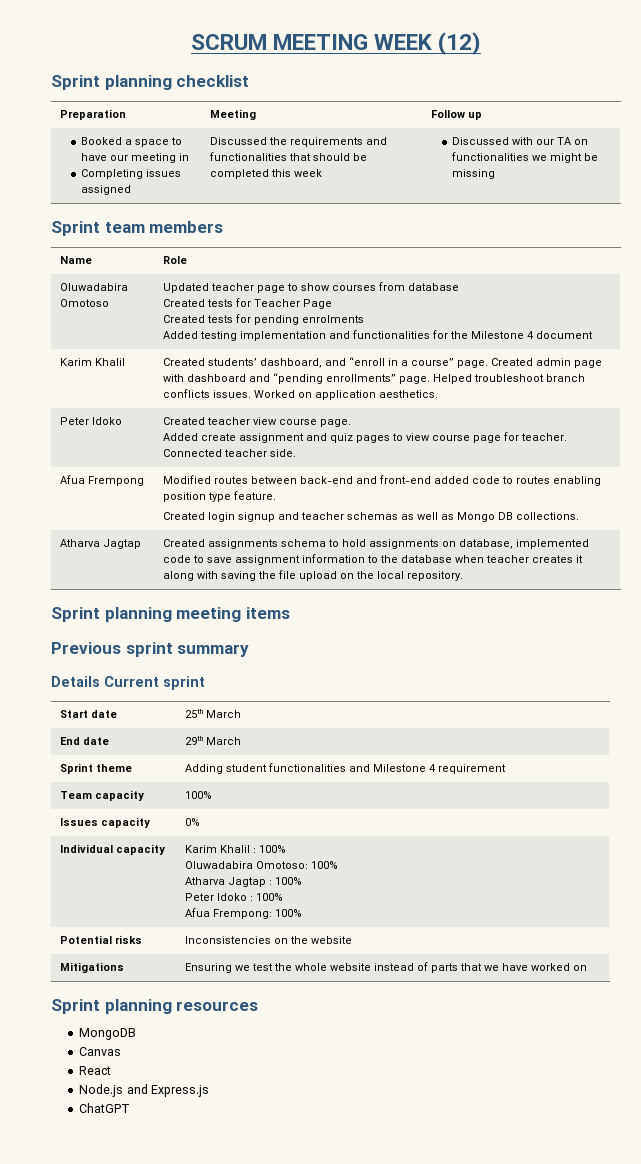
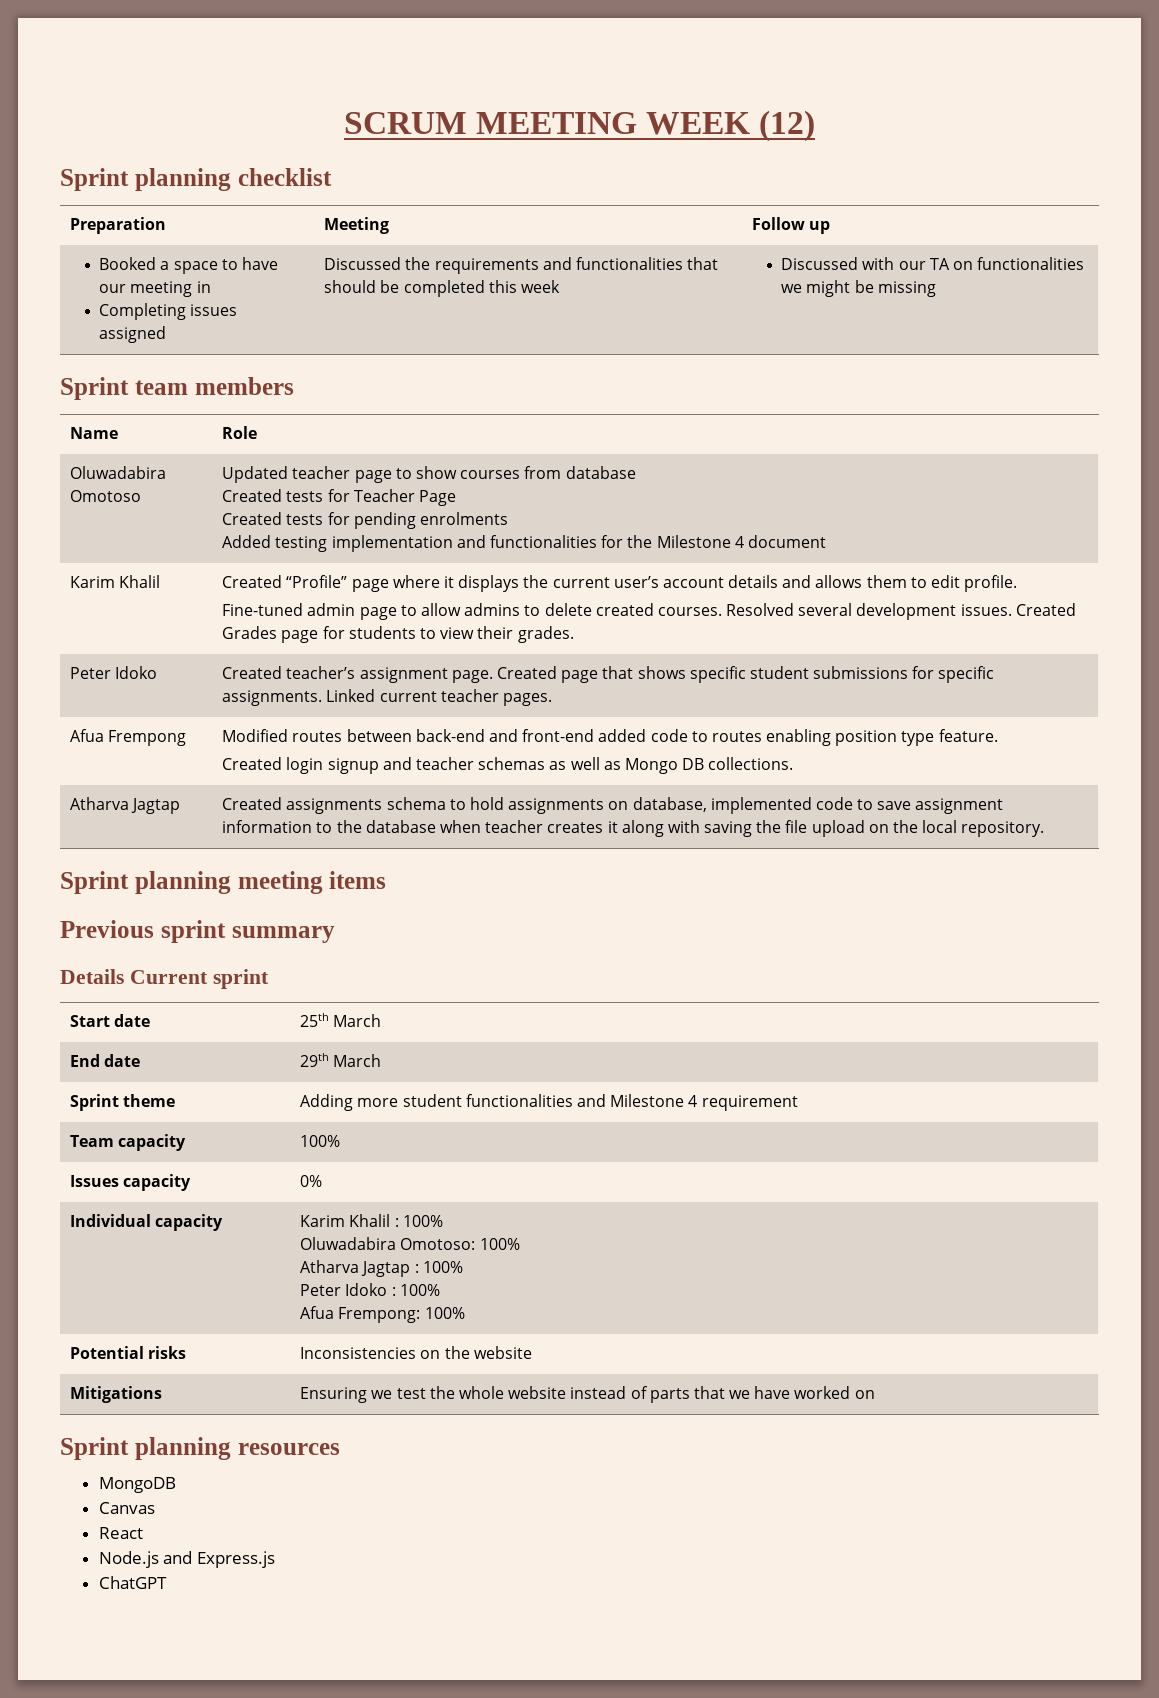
- Created students’ dashboard, and “enroll in a course” page. Created admin page with dashboard and “pending enrollments” page. Helped troubleshoot branch conflicts issues. Worked on application aesthetics.
- Peter Idoko | Created teacher view course page.
- Added create assignment and quiz pages to view course page for teacher. Connected teacher side.
+ Created “Profile” page where it displays the current user’s account details and allows them to edit profile.
+ Fine-tuned admin page to allow admins to delete created courses. Resolved several development issues. Created Grades page for students to view their grades.
+ Peter Idoko | Created teacher’s assignment page. Created page that shows specific student submissions for specific assignments. Linked current teacher pages.
- Sprint theme | Adding student functionalities and Milestone 4 requirement
+ Sprint theme | Adding more student functionalities and Milestone 4 requirement

